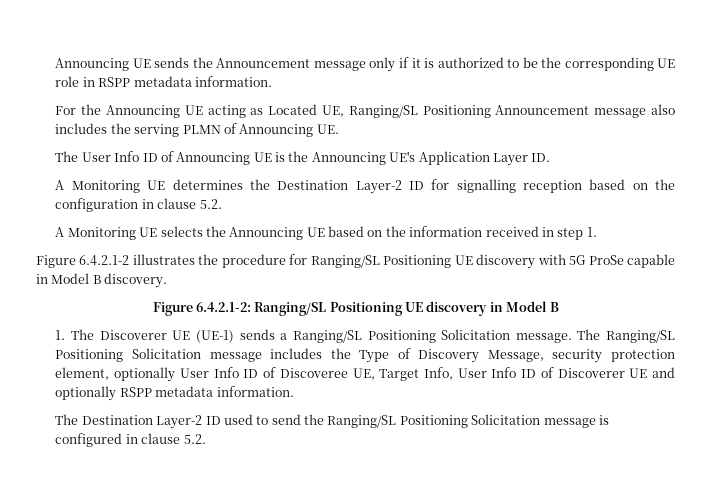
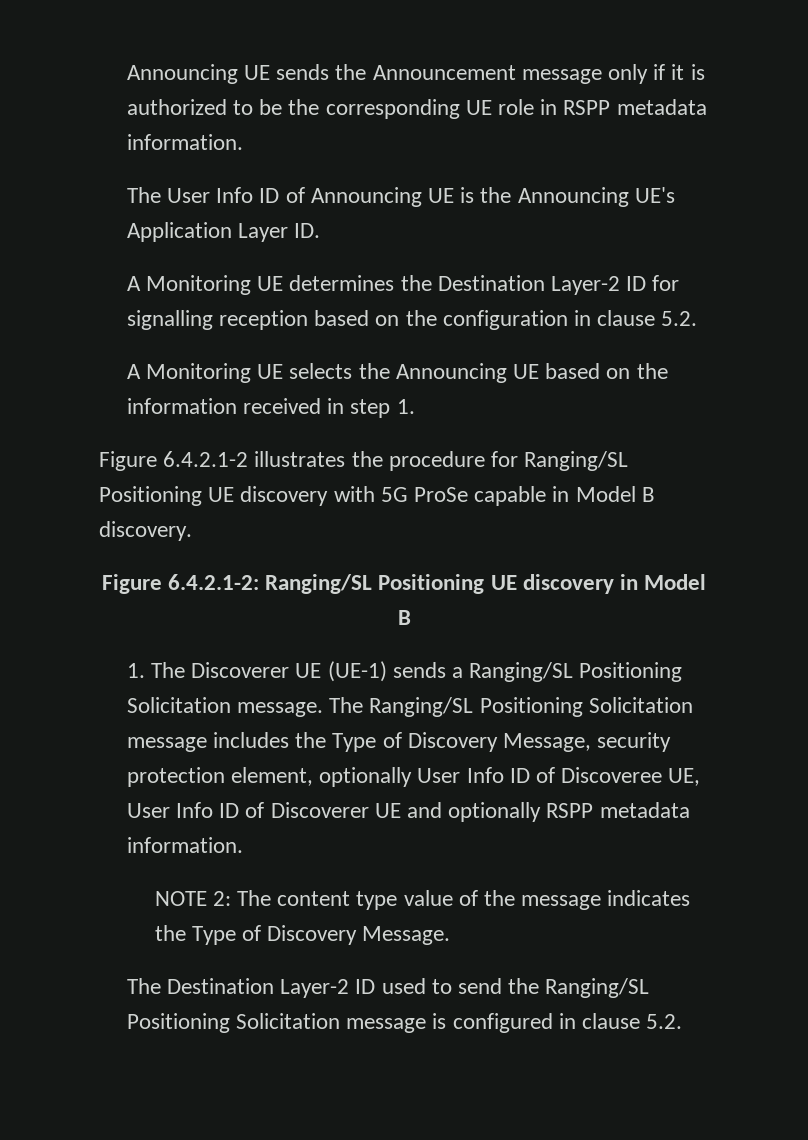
- For the Announcing UE acting as Located UE, Ranging/SL Positioning Announcement message also includes the serving PLMN of Announcing UE.
- The Ranging/SL Positioning Solicitation message includes the Type of Discovery Message, security protection element, optionally User Info ID of Discoveree UE, Target Info, User Info ID of Discoverer UE and optionally RSPP metadata information.
+ The Ranging/SL Positioning Solicitation message includes the Type of Discovery Message, security protection element, optionally User Info ID of Discoveree UE, User Info ID of Discoverer UE and optionally RSPP metadata information.
+ NOTE 2: The content type value of the message indicates the Type of Discovery Message.

